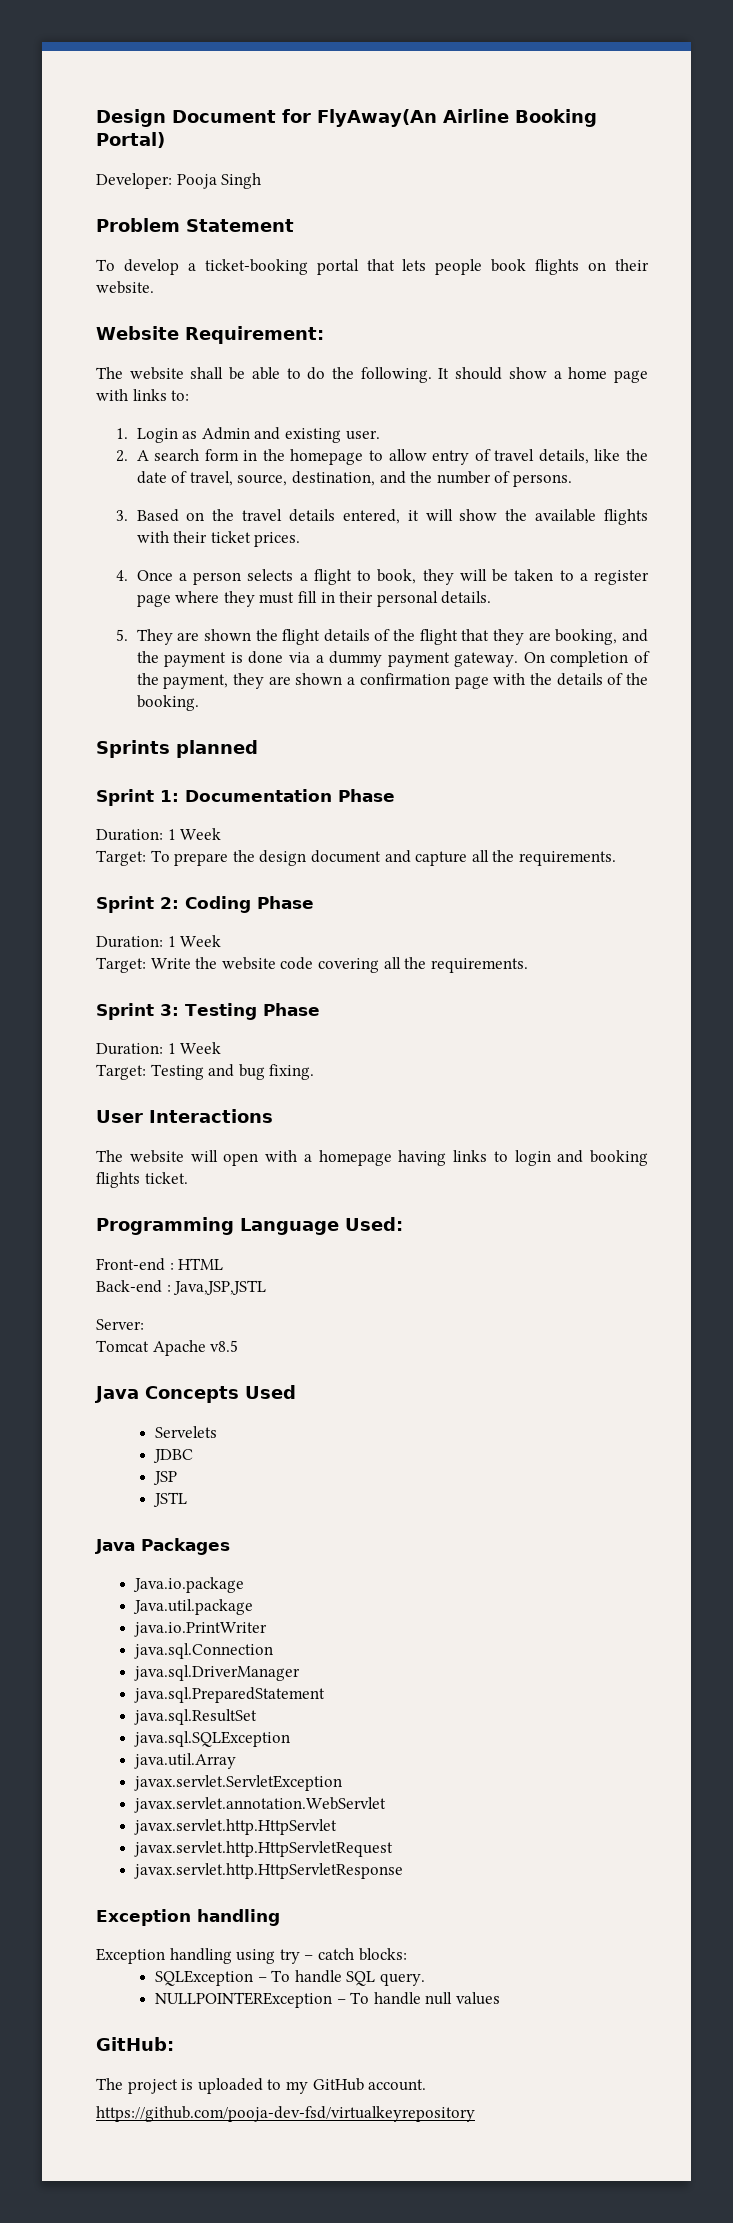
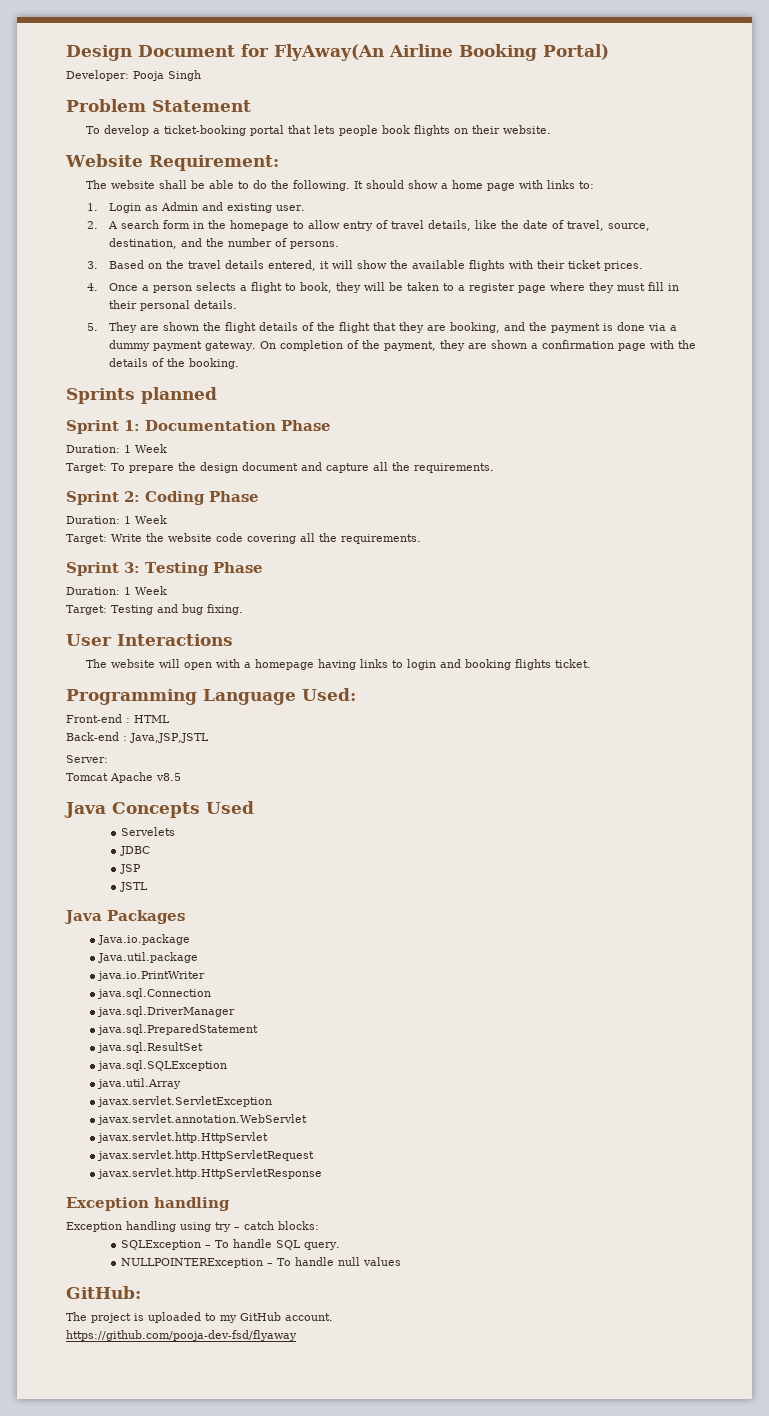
- https://github.com/pooja-dev-fsd/virtualkeyrepository
+ https://github.com/pooja-dev-fsd/flyaway

